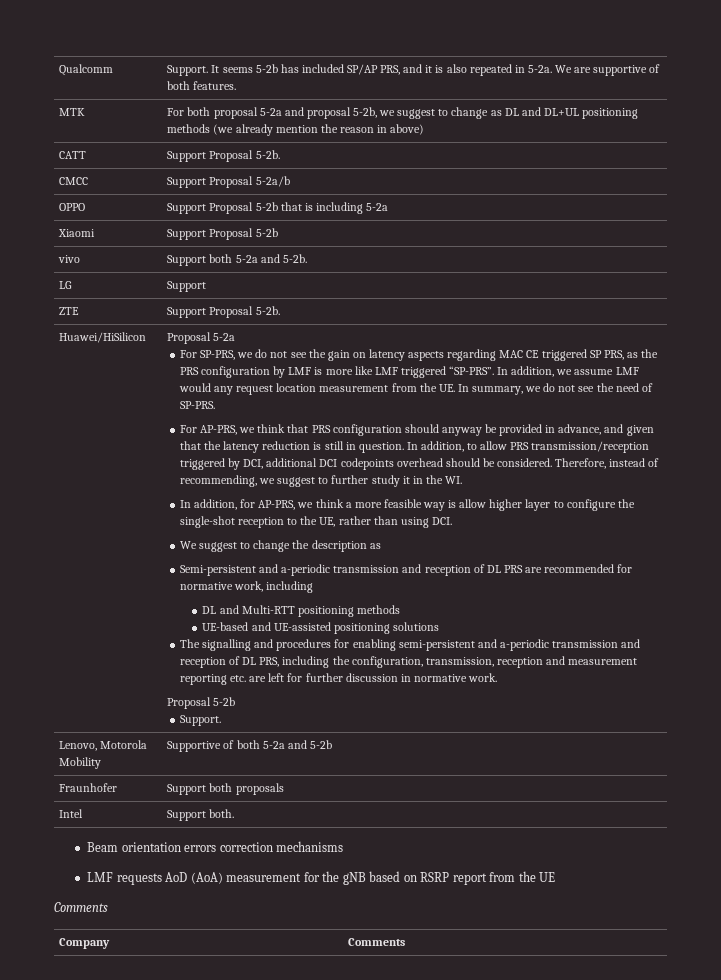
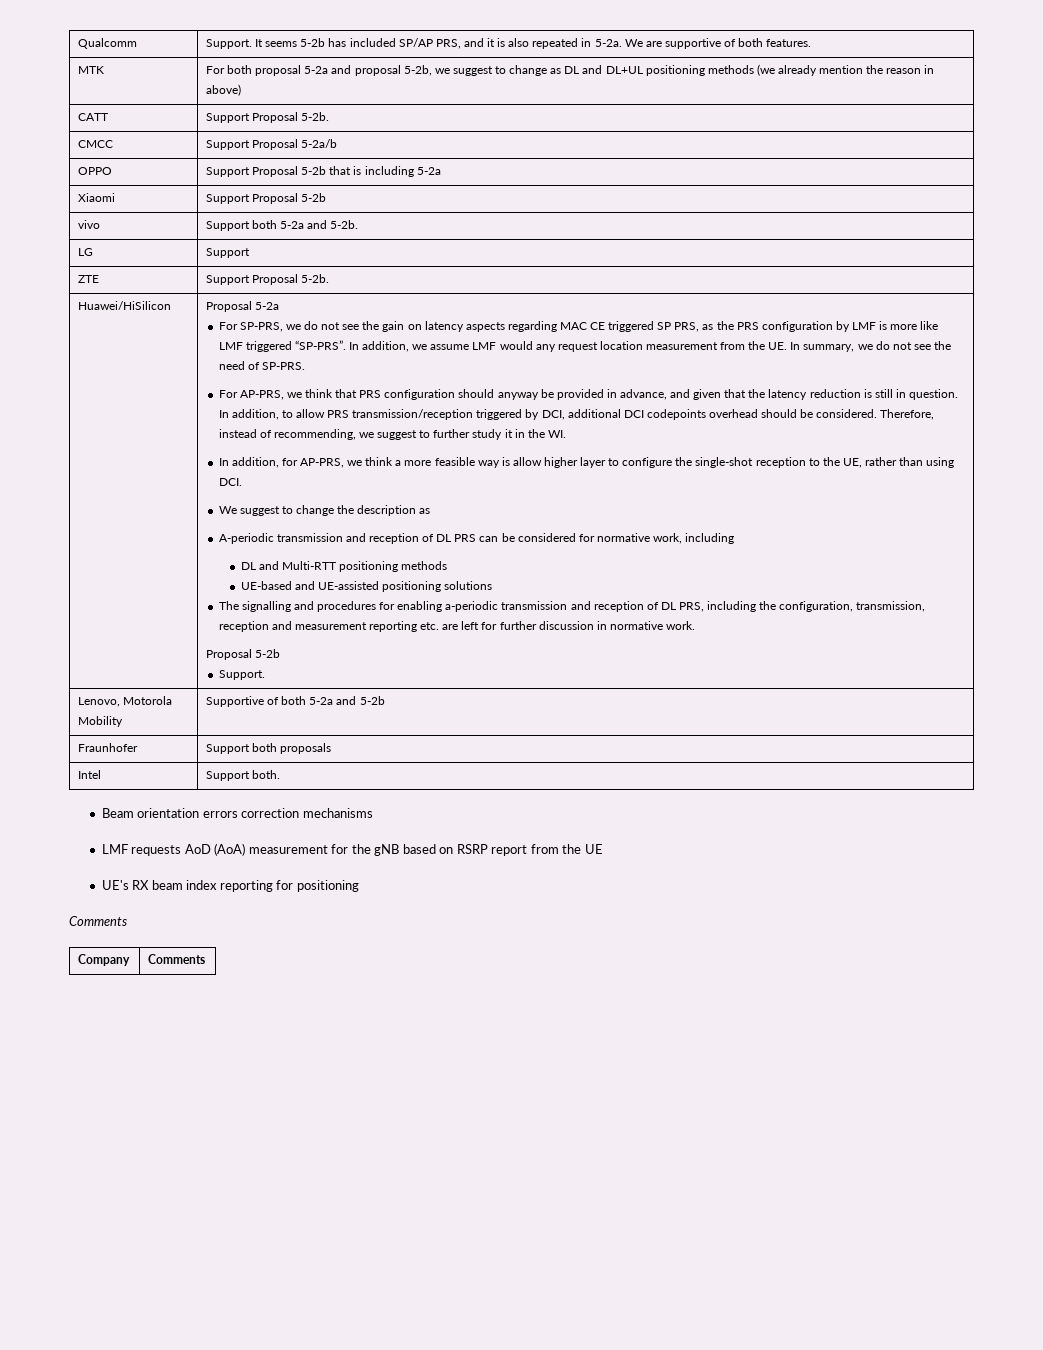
- Semi-persistent and a-periodic transmission and reception of DL PRS are recommended for normative work, including
+ A-periodic transmission and reception of DL PRS can be considered for normative work, including
- The signalling and procedures for enabling semi-persistent and a-periodic transmission and reception of DL PRS, including the configuration, transmission, reception and measurement reporting etc. are left for further discussion in normative work.
+ The signalling and procedures for enabling a-periodic transmission and reception of DL PRS, including the configuration, transmission, reception and measurement reporting etc. are left for further discussion in normative work.
+ UE's RX beam index reporting for positioning

